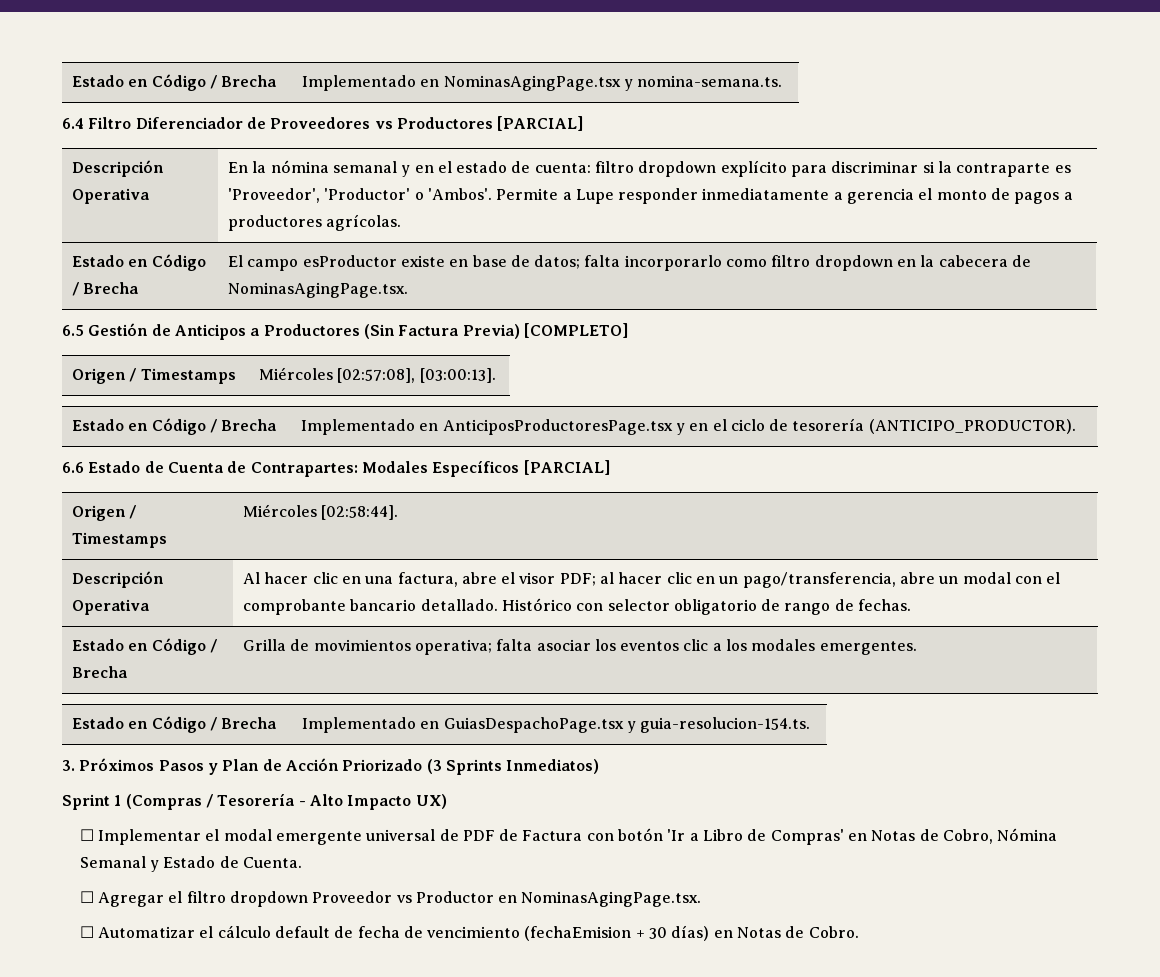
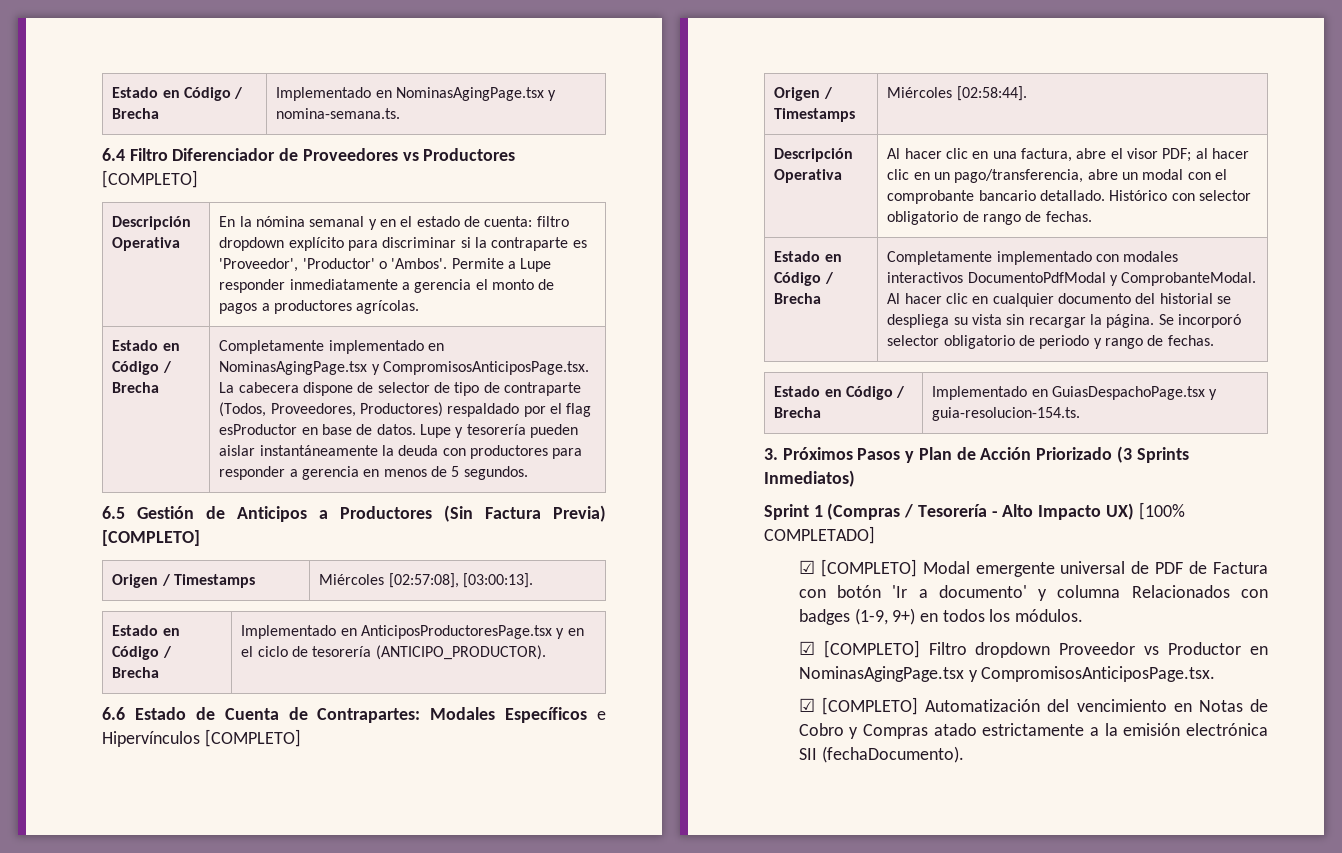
- 6.4 Filtro Diferenciador de Proveedores vs Productores [PARCIAL]
+ 6.4 Filtro Diferenciador de Proveedores vs Productores [COMPLETO]
- El campo esProductor existe en base de datos; falta incorporarlo como filtro dropdown en la cabecera de NominasAgingPage.tsx.
+ Completamente implementado en NominasAgingPage.tsx y CompromisosAnticiposPage.tsx. La cabecera dispone de selector de tipo de contraparte (Todos, Proveedores, Productores) respaldado por el flag esProductor en base de datos. Lupe y tesorería pueden aislar instantáneamente la deuda con productores para responder a gerencia en menos de 5 segundos.
- 6.6 Estado de Cuenta de Contrapartes: Modales Específicos [PARCIAL]
+ 6.6 Estado de Cuenta de Contrapartes: Modales Específicos e Hipervínculos [COMPLETO]
- Estado en Código / Brecha | Grilla de movimientos operativa; falta asociar los eventos clic a los modales emergentes.
+ Estado en Código / Brecha | Completamente implementado con modales interactivos DocumentoPdfModal y ComprobanteModal. Al hacer clic en cualquier documento del historial se despliega su vista sin recargar la página. Se incorporó selector obligatorio de periodo y rango de fechas.
- Sprint 1 (Compras / Tesorería - Alto Impacto UX)
- ☐ Implementar el modal emergente universal de PDF de Factura con botón 'Ir a Libro de Compras' en Notas de Cobro, Nómina Semanal y Estado de Cuenta.
- ☐ Agregar el filtro dropdown Proveedor vs Productor en NominasAgingPage.tsx.
- ☐ Automatizar el cálculo default de fecha de vencimiento (fechaEmision + 30 días) en Notas de Cobro.
+ Sprint 1 (Compras / Tesorería - Alto Impacto UX) [100% COMPLETADO]
+ ☑ [COMPLETO] Modal emergente universal de PDF de Factura con botón 'Ir a documento' y columna Relacionados con badges (1-9, 9+) en todos los módulos.
+ ☑ [COMPLETO] Filtro dropdown Proveedor vs Productor en NominasAgingPage.tsx y CompromisosAnticiposPage.tsx.
+ ☑ [COMPLETO] Automatización del vencimiento en Notas de Cobro y Compras atado estrictamente a la emisión electrónica SII (fechaDocumento).

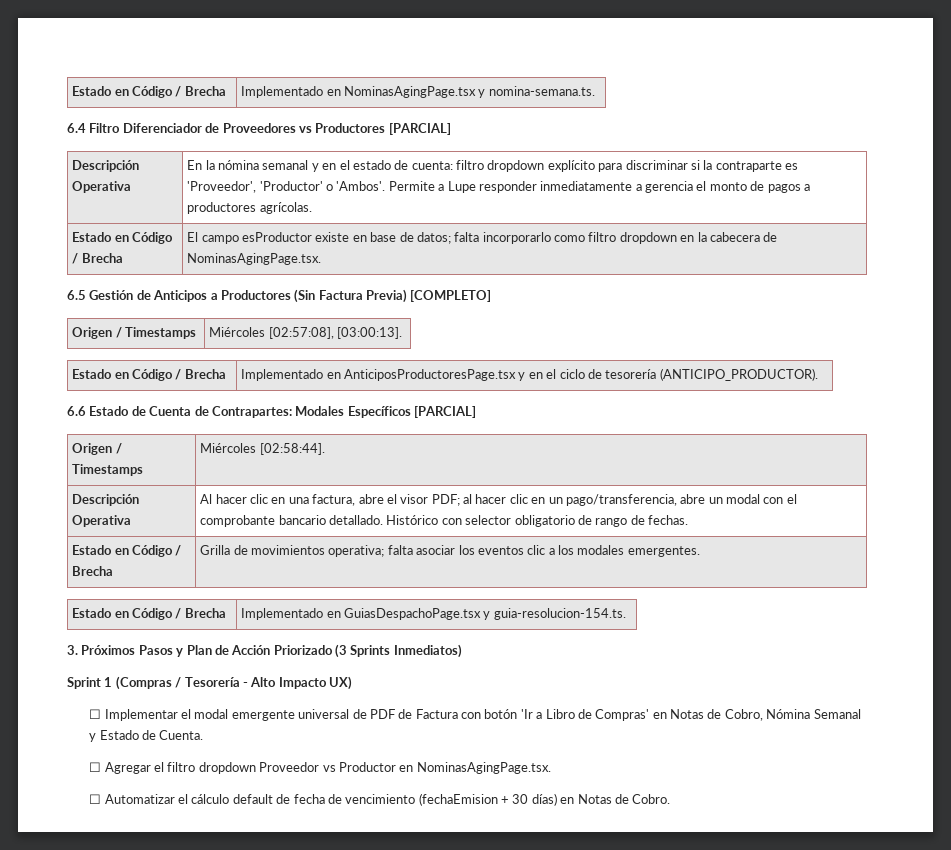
- 6.4 Filtro Diferenciador de Proveedores vs Productores [COMPLETO]
+ 6.4 Filtro Diferenciador de Proveedores vs Productores [PARCIAL]
- Completamente implementado en NominasAgingPage.tsx y CompromisosAnticiposPage.tsx. La cabecera dispone de selector de tipo de contraparte (Todos, Proveedores, Productores) respaldado por el flag esProductor en base de datos. Lupe y tesorería pueden aislar instantáneamente la deuda con productores para responder a gerencia en menos de 5 segundos.
+ El campo esProductor existe en base de datos; falta incorporarlo como filtro dropdown en la cabecera de NominasAgingPage.tsx.
- 6.6 Estado de Cuenta de Contrapartes: Modales Específicos e Hipervínculos [COMPLETO]
+ 6.6 Estado de Cuenta de Contrapartes: Modales Específicos [PARCIAL]
- Estado en Código / Brecha | Completamente implementado con modales interactivos DocumentoPdfModal y ComprobanteModal. Al hacer clic en cualquier documento del historial se despliega su vista sin recargar la página. Se incorporó selector obligatorio de periodo y rango de fechas.
+ Estado en Código / Brecha | Grilla de movimientos operativa; falta asociar los eventos clic a los modales emergentes.
- Sprint 1 (Compras / Tesorería - Alto Impacto UX) [100% COMPLETADO]
- ☑ [COMPLETO] Modal emergente universal de PDF de Factura con botón 'Ir a documento' y columna Relacionados con badges (1-9, 9+) en todos los módulos.
- ☑ [COMPLETO] Filtro dropdown Proveedor vs Productor en NominasAgingPage.tsx y CompromisosAnticiposPage.tsx.
- ☑ [COMPLETO] Automatización del vencimiento en Notas de Cobro y Compras atado estrictamente a la emisión electrónica SII (fechaDocumento).
+ Sprint 1 (Compras / Tesorería - Alto Impacto UX)
+ ☐ Implementar el modal emergente universal de PDF de Factura con botón 'Ir a Libro de Compras' en Notas de Cobro, Nómina Semanal y Estado de Cuenta.
+ ☐ Agregar el filtro dropdown Proveedor vs Productor en NominasAgingPage.tsx.
+ ☐ Automatizar el cálculo default de fecha de vencimiento (fechaEmision + 30 días) en Notas de Cobro.

